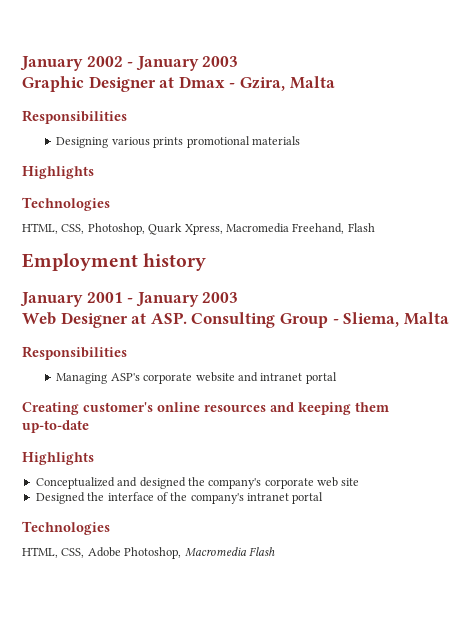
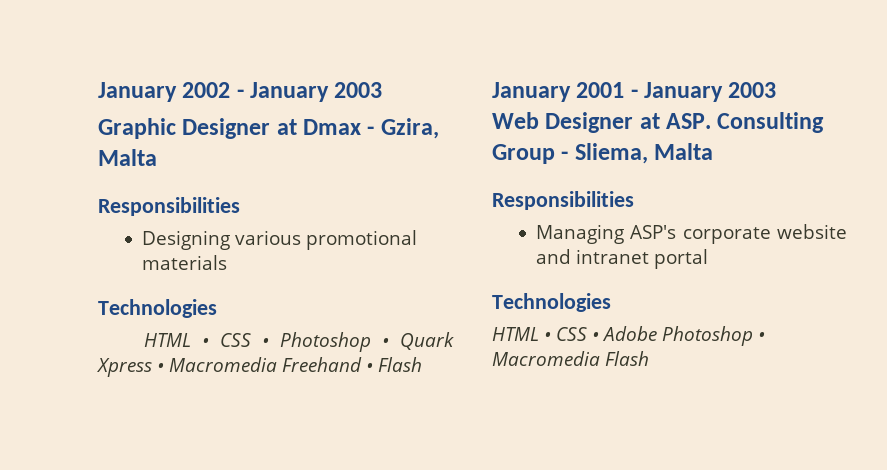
- Designing various prints promotional materials
- Highlights
+ Designing various promotional materials
  Technologies
- HTML, CSS, Photoshop, Quark Xpress, Macromedia Freehand, Flash
- Employment history
+ HTML • CSS • Photoshop • Quark Xpress • Macromedia Freehand • Flash
  Managing ASP's corporate website and intranet portal
- Creating customer's online resources and keeping them up-to-date
- Highlights
- Conceptualized and designed the company's corporate web site
- Designed the interface of the company's intranet portal
  Technologies
- HTML, CSS, Adobe Photoshop, Macromedia Flash
+ HTML • CSS • Adobe Photoshop • Macromedia Flash

